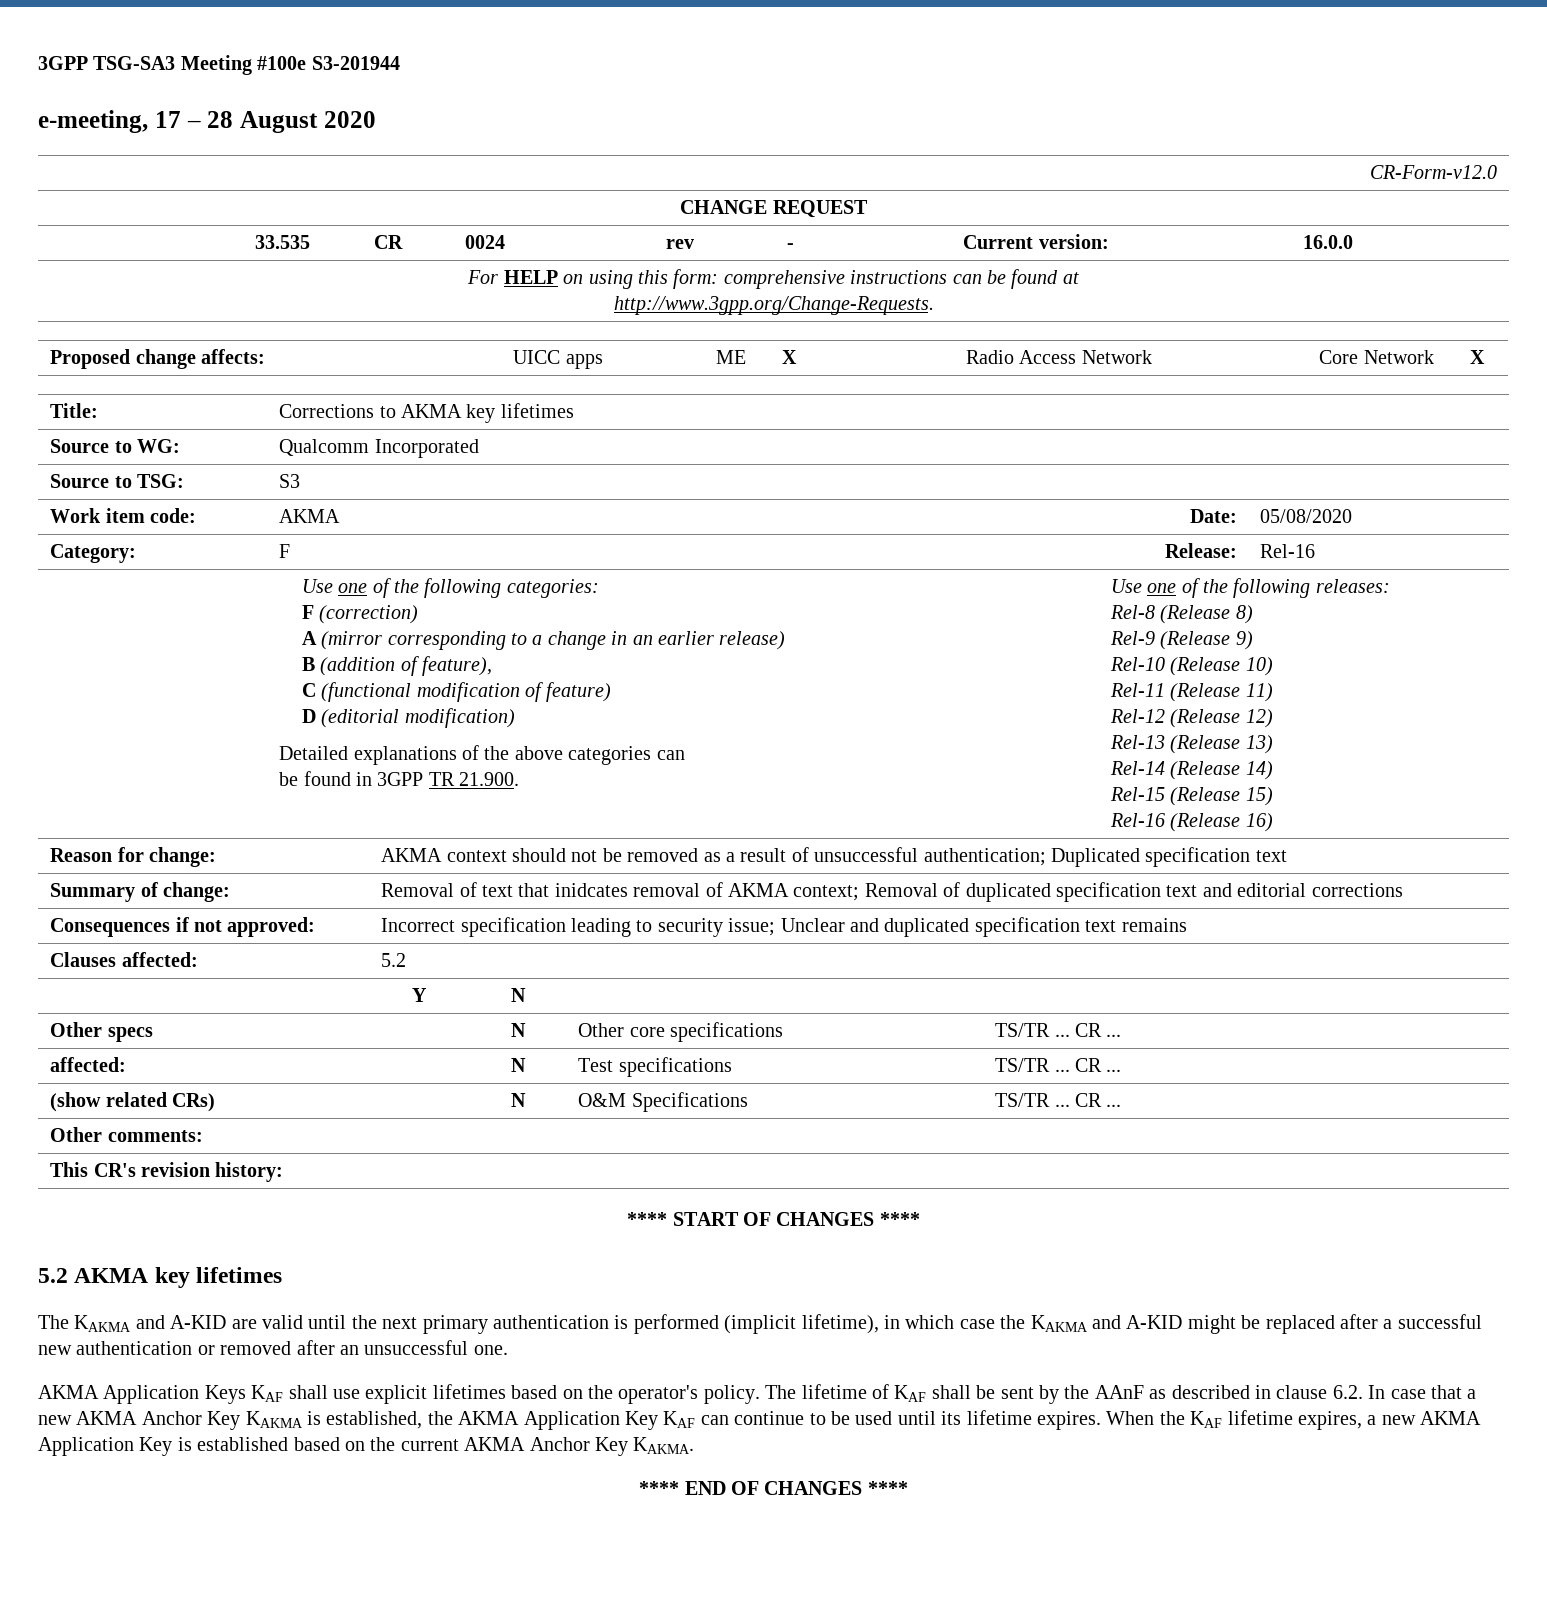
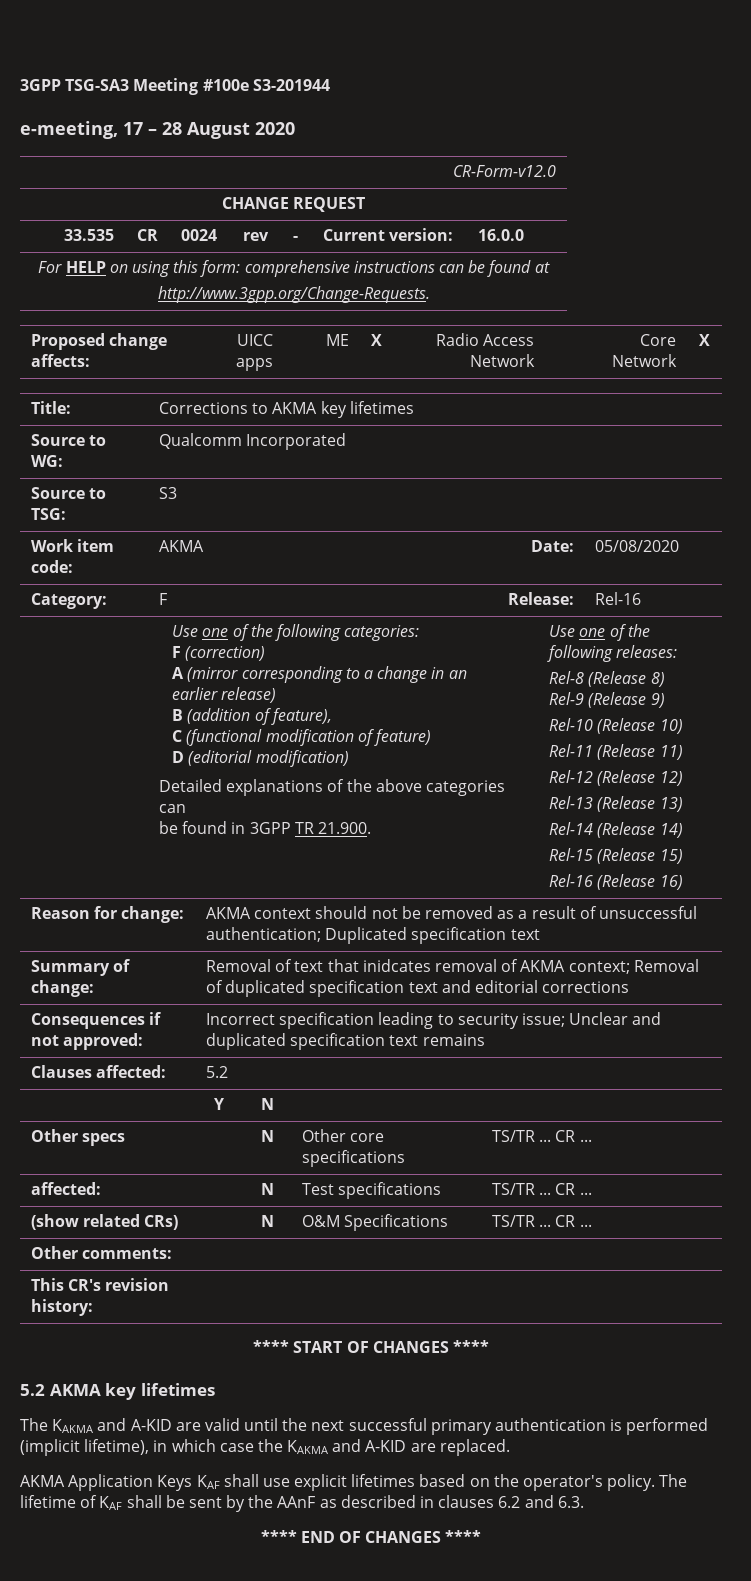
- The KAKMA and A-KID are valid until the next primary authentication is performed (implicit lifetime), in which case the KAKMA and A-KID might be replaced after a successful new authentication or removed after an unsuccessful one.
+ The KAKMA and A-KID are valid until the next successful primary authentication is performed (implicit lifetime), in which case the KAKMA and A-KID are replaced.
- The lifetime of KAF shall be sent by the AAnF as described in clause 6.2. In case that a new AKMA Anchor Key KAKMA is established, the AKMA Application Key KAF can continue to be used until its lifetime expires. When the KAF lifetime expires, a new AKMA Application Key is established based on the current AKMA Anchor Key KAKMA.
+ The lifetime of KAF shall be sent by the AAnF as described in clauses 6.2 and 6.3.

